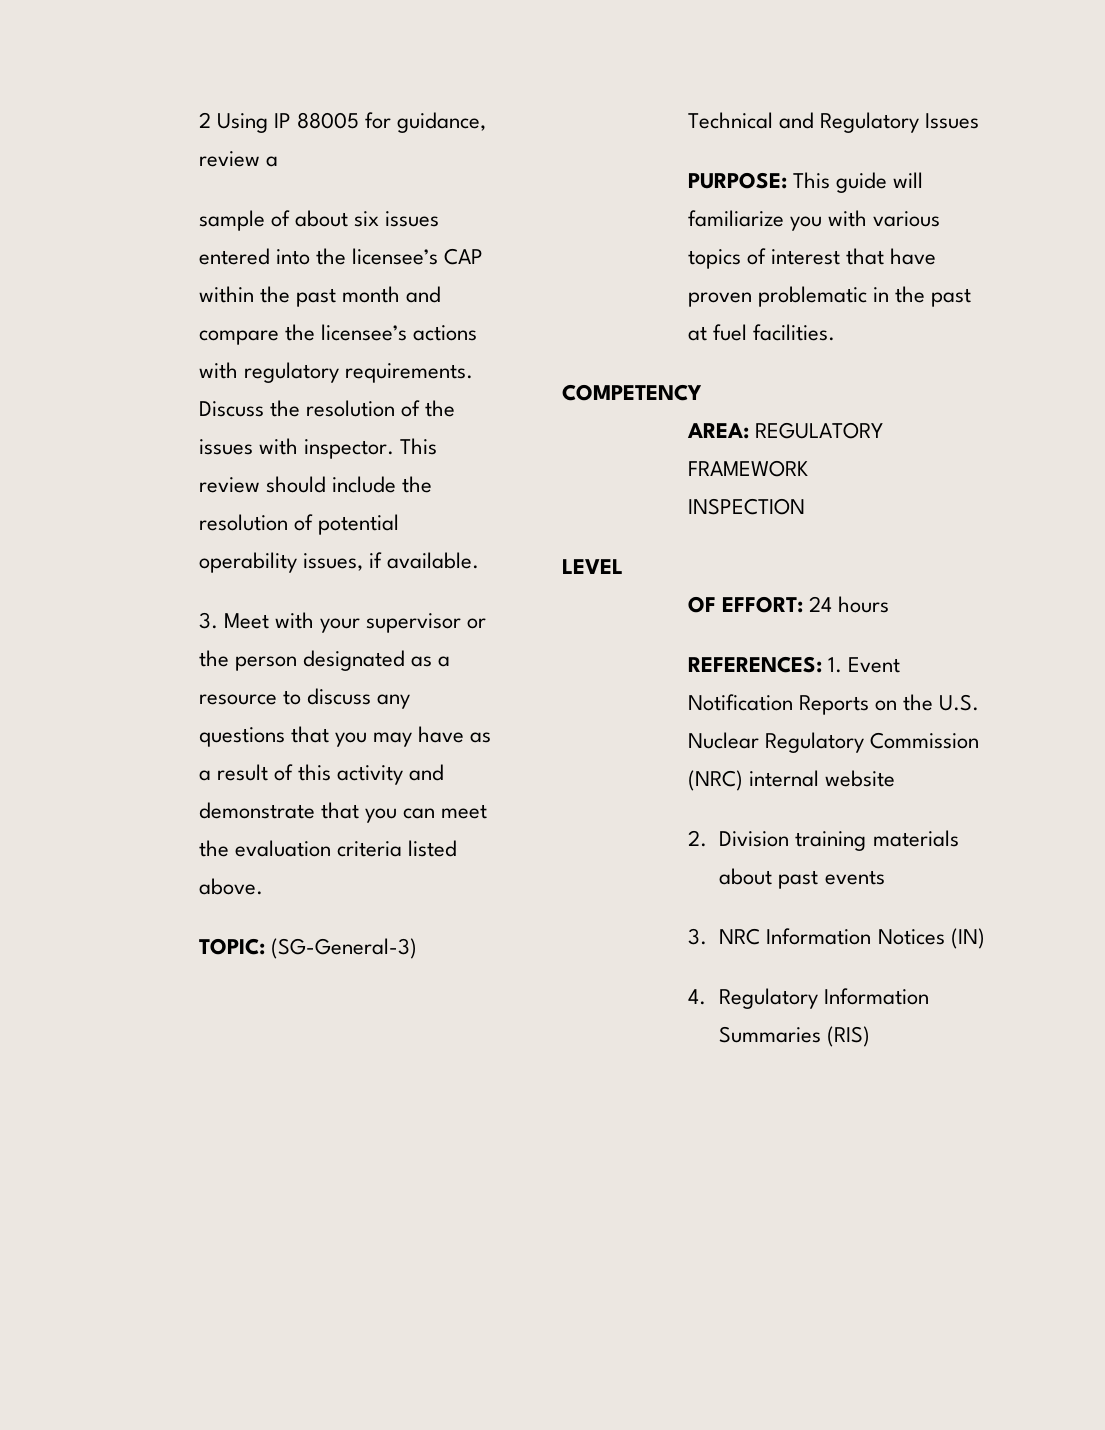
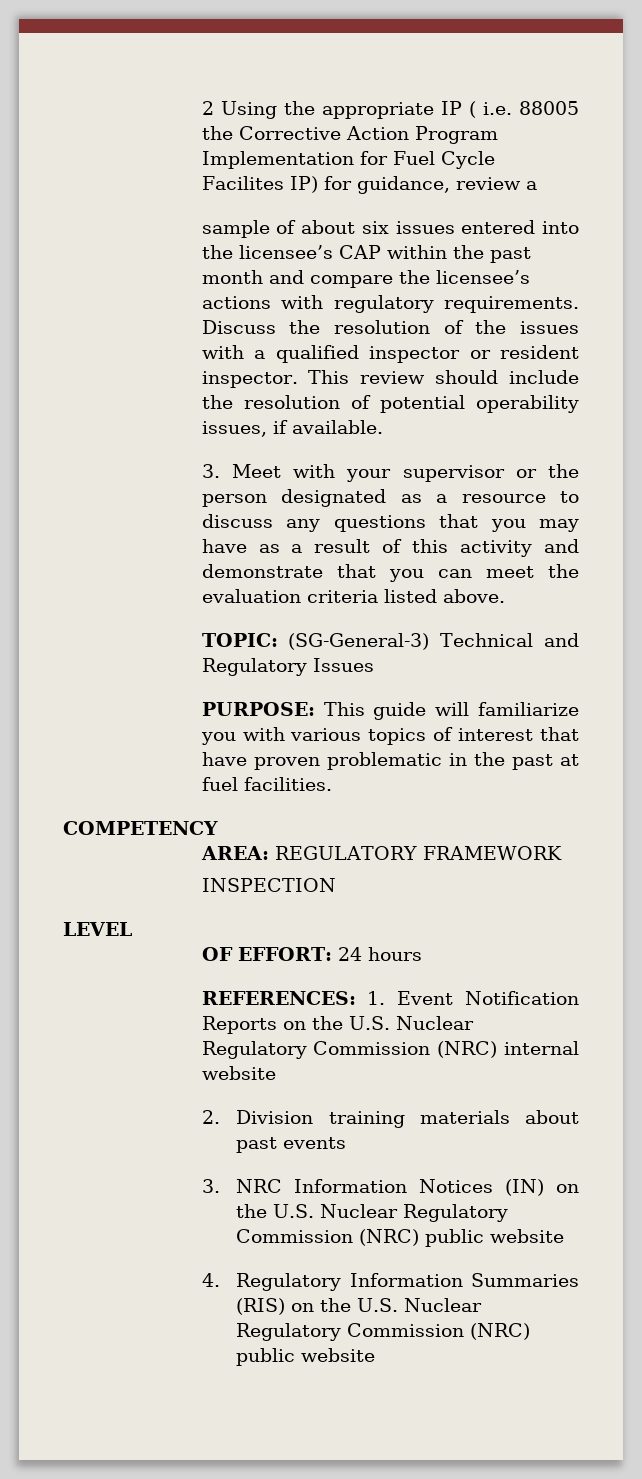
- 2 Using IP 88005 for guidance, review a
+ 2 Using the appropriate IP ( i.e. 88005 the Corrective Action Program Implementation for Fuel Cycle Facilites IP) for guidance, review a
- Discuss the resolution of the issues with inspector.
+ Discuss the resolution of the issues with a qualified inspector or resident inspector.
- 3. NRC Information Notices (IN)
+ 3. NRC Information Notices (IN) on the U.S. Nuclear Regulatory Commission (NRC) public website
- 4. Regulatory Information Summaries (RIS)
+ 4. Regulatory Information Summaries (RIS) on the U.S. Nuclear Regulatory Commission (NRC) public website

